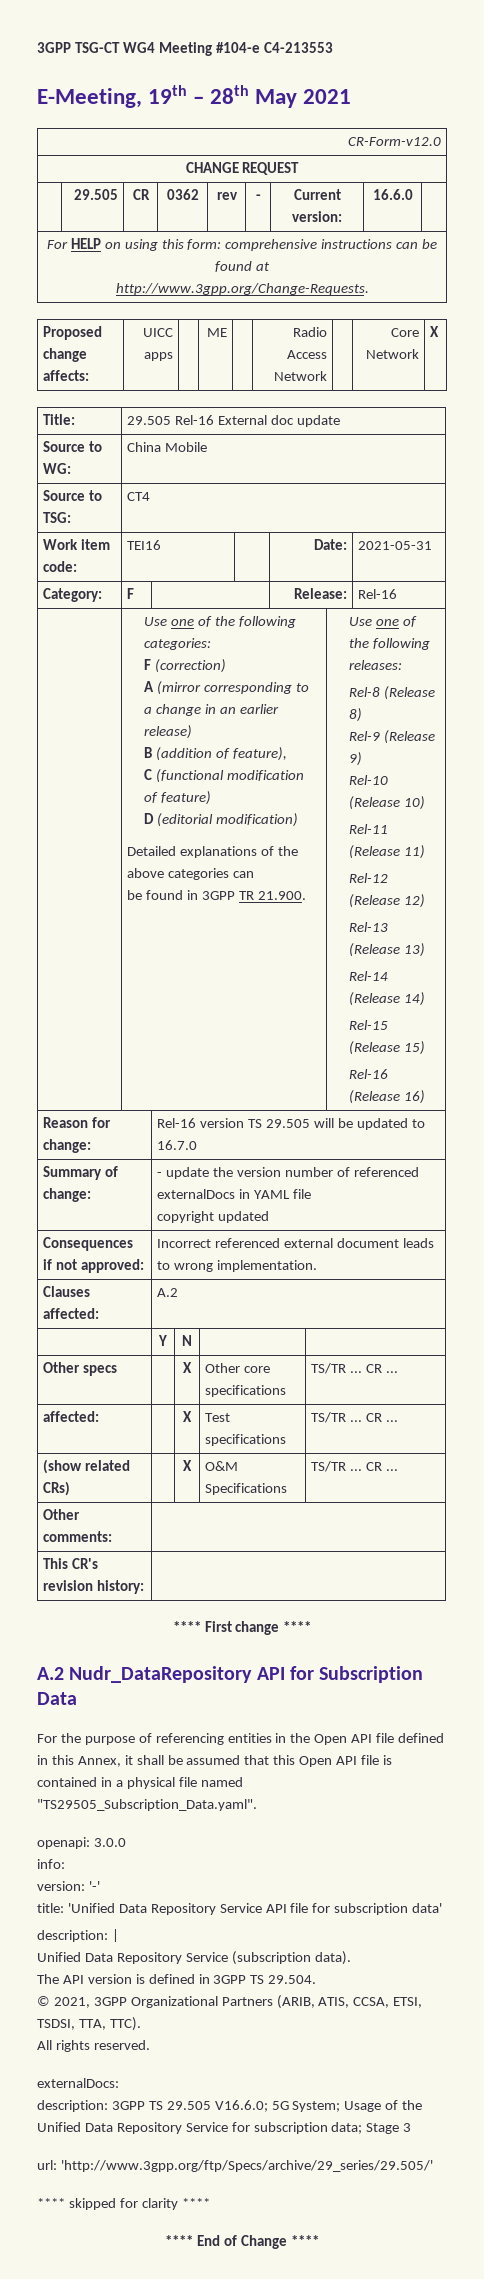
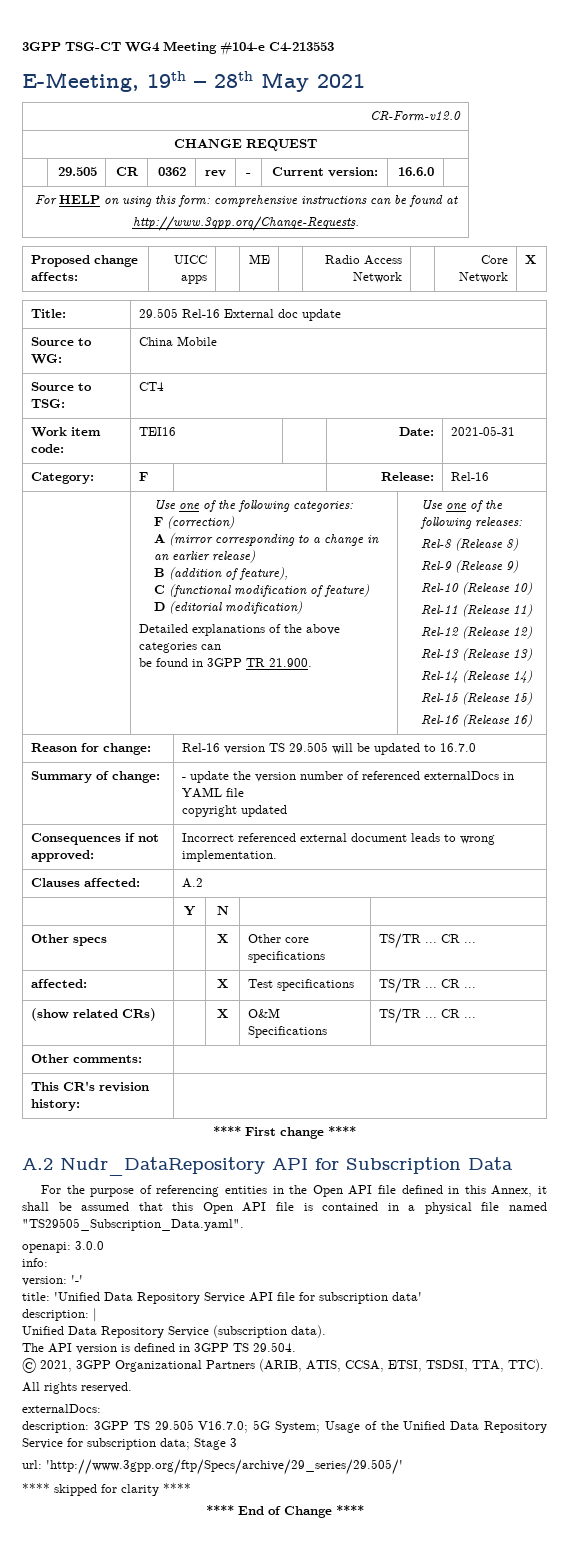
- description: 3GPP TS 29.505 V16.6.0; 5G System; Usage of the Unified Data Repository Service for subscription data; Stage 3
+ description: 3GPP TS 29.505 V16.7.0; 5G System; Usage of the Unified Data Repository Service for subscription data; Stage 3

